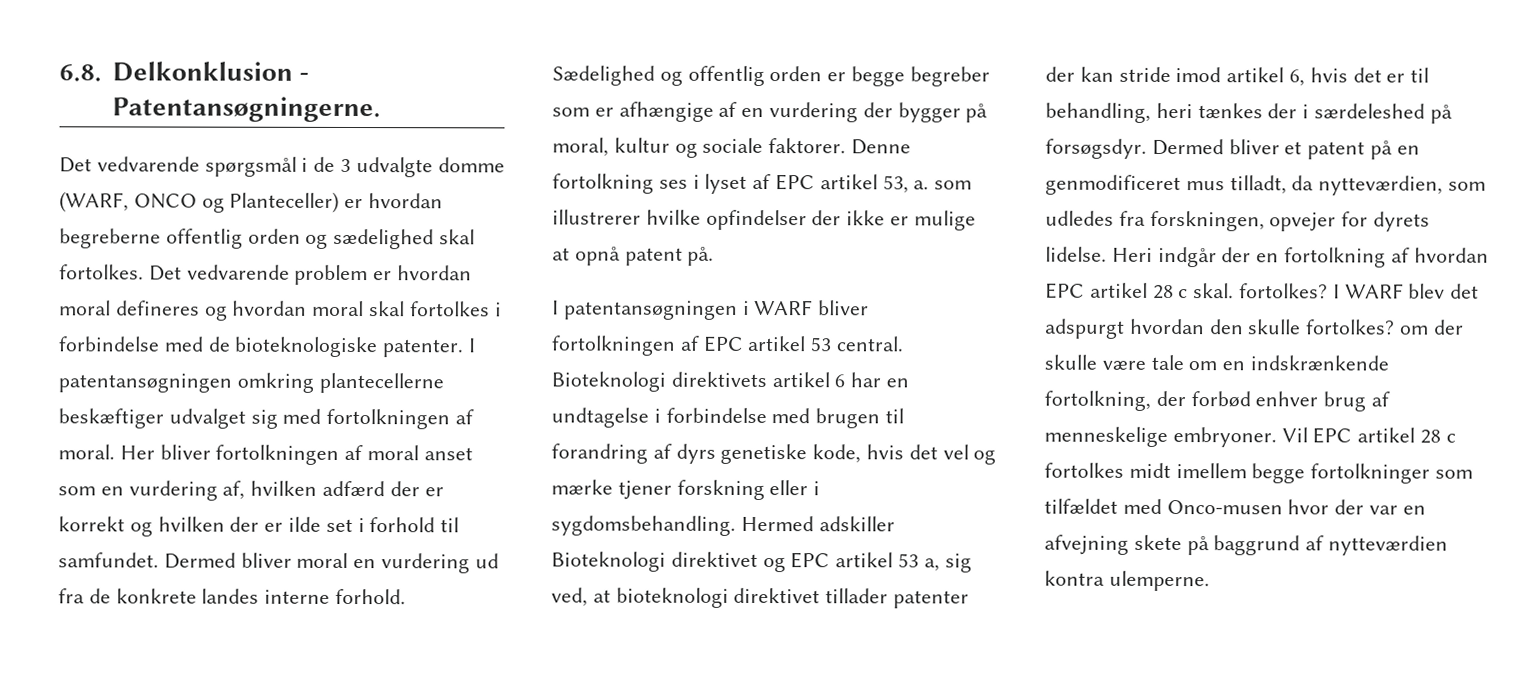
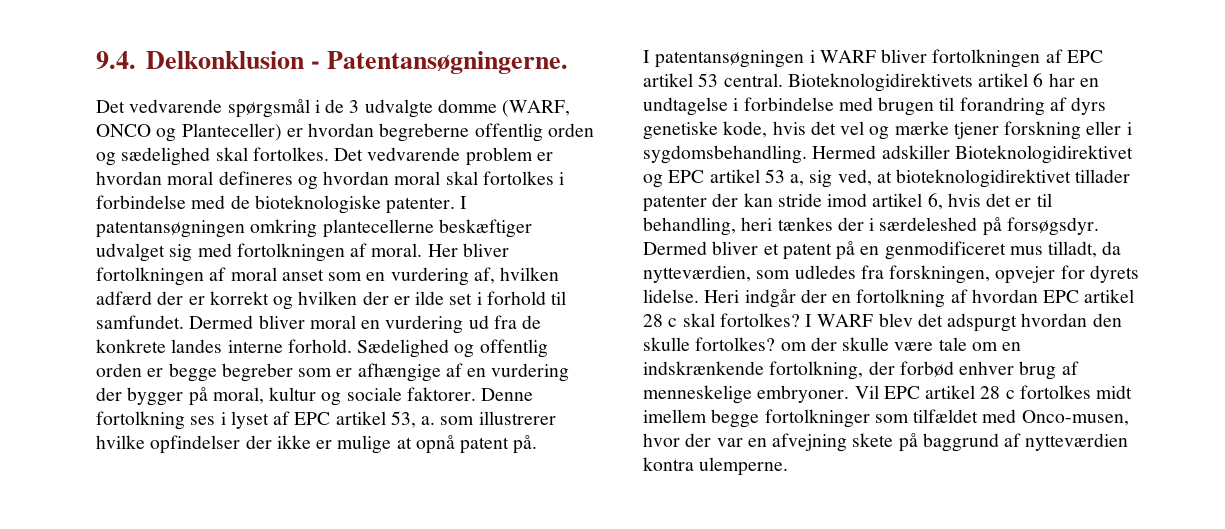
- 6.8. Delkonklusion - Patentansøgningerne.
+ 9.4. Delkonklusion - Patentansøgningerne.
- Bioteknologi direktivets artikel 6 har en undtagelse i forbindelse med brugen til forandring af dyrs genetiske kode, hvis det vel og mærke tjener forskning eller i sygdomsbehandling.
+ Bioteknologidirektivets artikel 6 har en undtagelse i forbindelse med brugen til forandring af dyrs genetiske kode, hvis det vel og mærke tjener forskning eller i sygdomsbehandling.
- Hermed adskiller Bioteknologi direktivet og EPC artikel 53 a, sig ved, at bioteknologi direktivet tillader patenter der kan stride imod artikel 6, hvis det er til behandling, heri tænkes der i særdeleshed på forsøgsdyr.
+ Hermed adskiller Bioteknologidirektivet og EPC artikel 53 a, sig ved, at bioteknologidirektivet tillader patenter der kan stride imod artikel 6, hvis det er til behandling, heri tænkes der i særdeleshed på forsøgsdyr.
- Heri indgår der en fortolkning af hvordan EPC artikel 28 c skal. fortolkes?
+ Heri indgår der en fortolkning af hvordan EPC artikel 28 c skal fortolkes?
- Vil EPC artikel 28 c fortolkes midt imellem begge fortolkninger som tilfældet med Onco-musen hvor der var en afvejning skete på baggrund af nytteværdien kontra ulemperne.
+ Vil EPC artikel 28 c fortolkes midt imellem begge fortolkninger som tilfældet med Onco-musen, hvor der var en afvejning skete på baggrund af nytteværdien kontra ulemperne.

